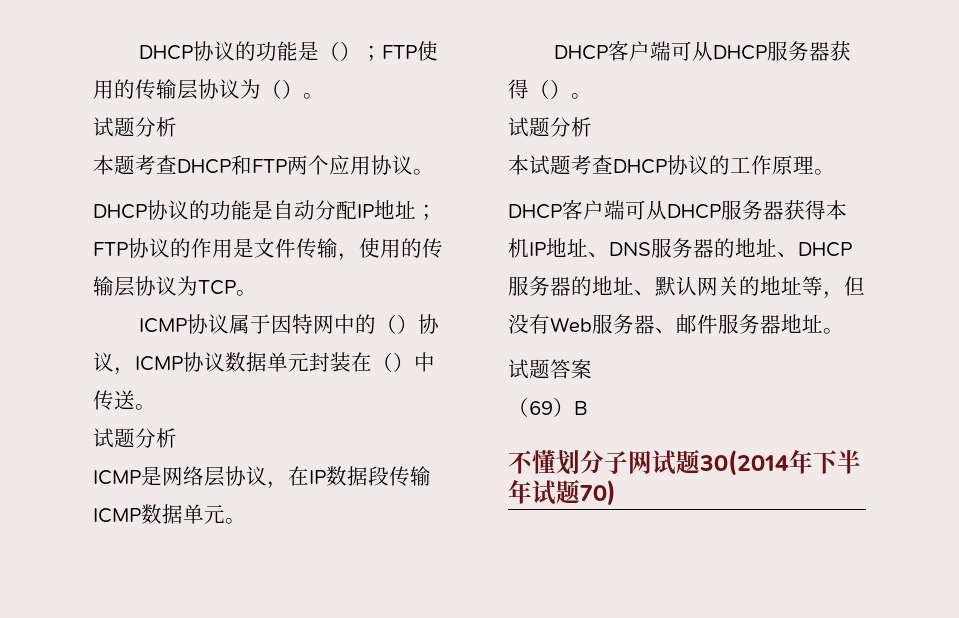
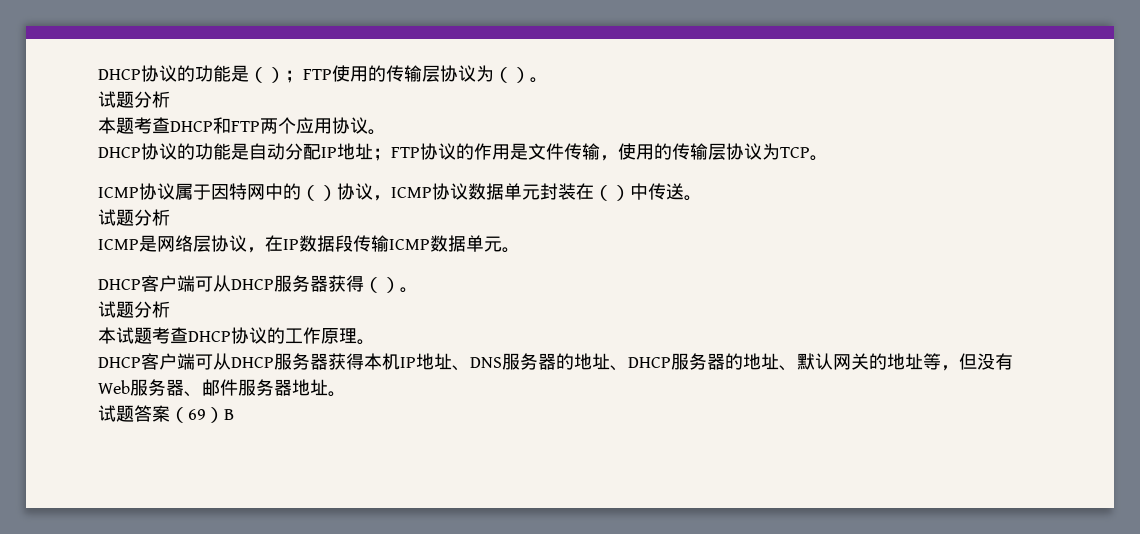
- 试题答案
- （69）B
+ 试题答案（69）B
- 不懂划分子网试题30(2014年下半年试题70)

